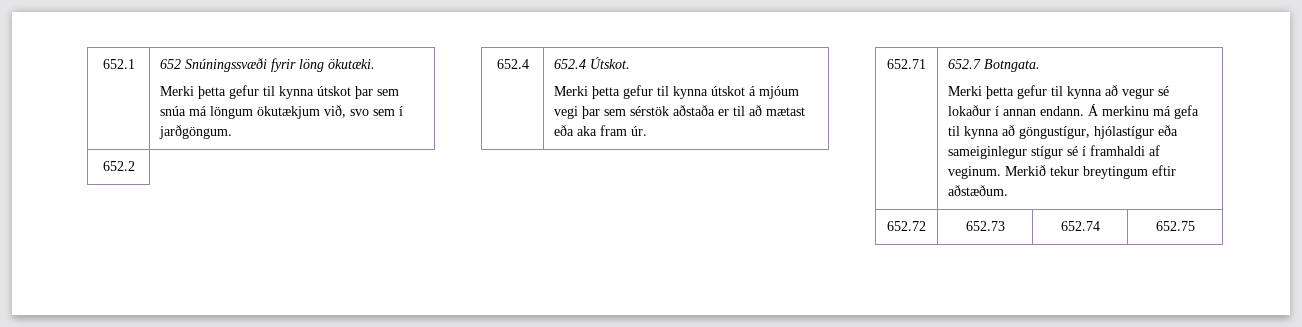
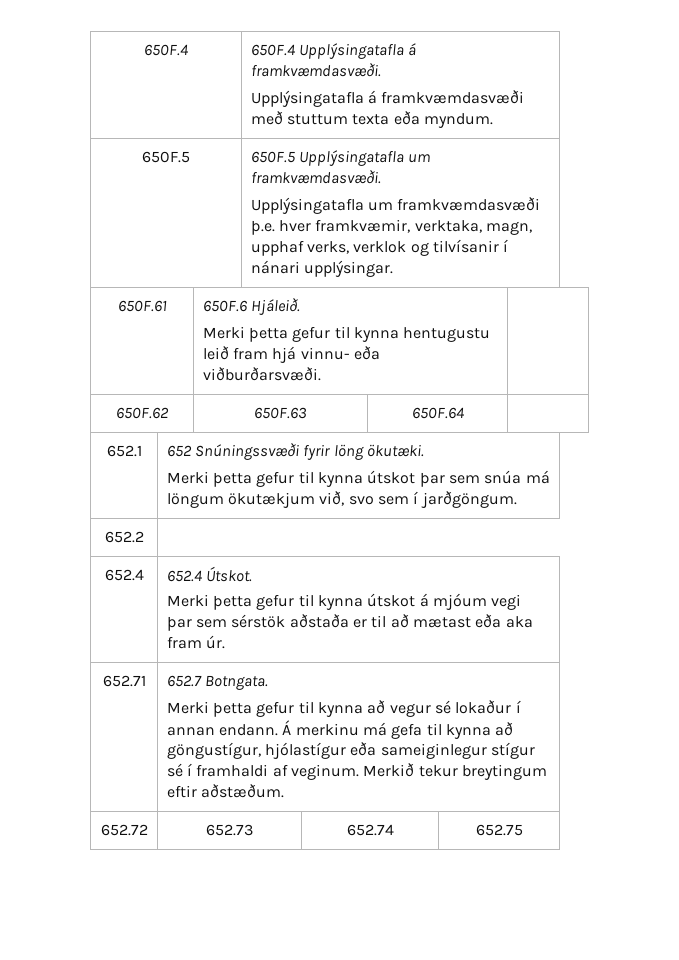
+ 650F.4 | 650F.4 Upplýsingatafla á framkvæmdasvæði.
+ Upplýsingatafla á framkvæmdasvæði með stuttum texta eða myndum.
+ 650F.5 | 650F.5 Upplýsingatafla um framkvæmdasvæði.
+ Upplýsingatafla um framkvæmdasvæði þ.e. hver framkvæmir, verktaka, magn, upphaf verks, verklok og tilvísanir í nánari upplýsingar.
+ 650F.61 | 650F.6 Hjáleið.
+ Merki þetta gefur til kynna hentugustu leið fram hjá vinnu- eða viðburðarsvæði. |
+ 650F.62 | 650F.63 | 650F.64 |

